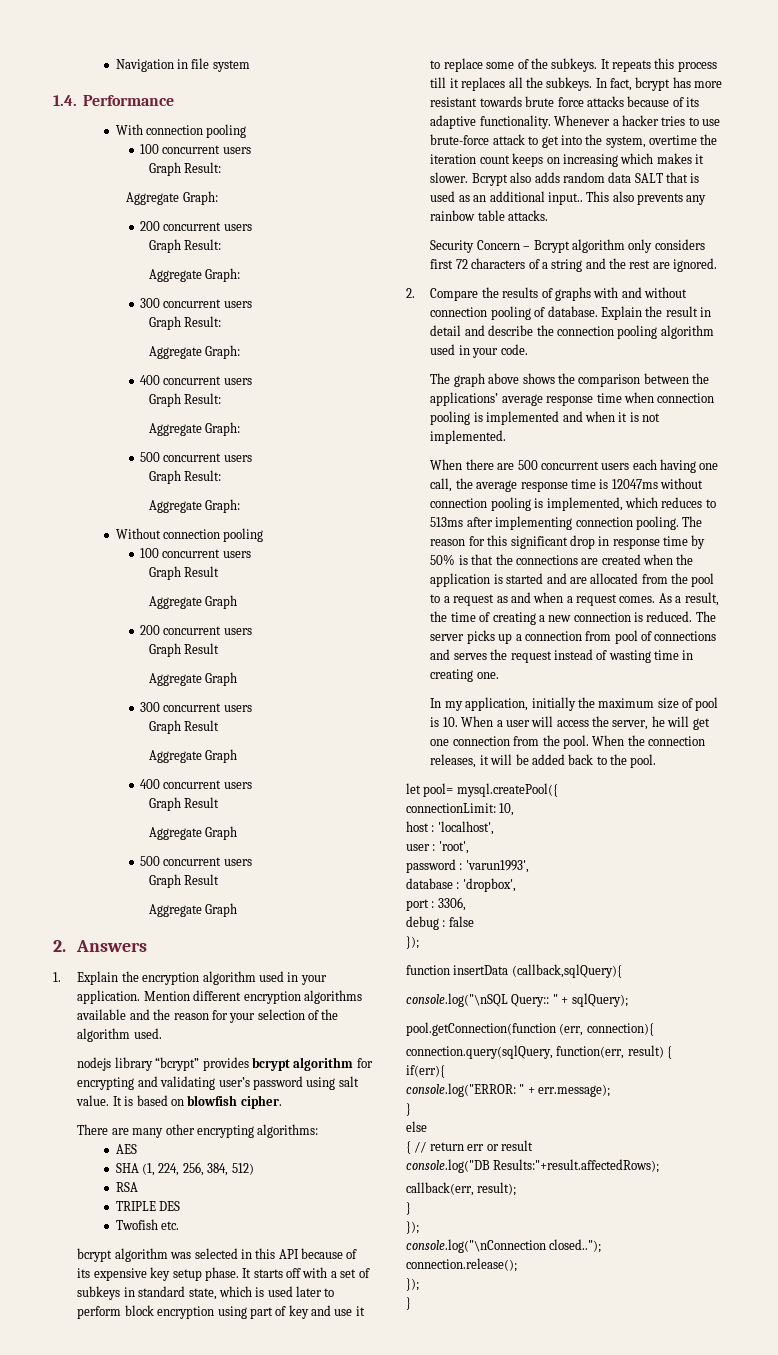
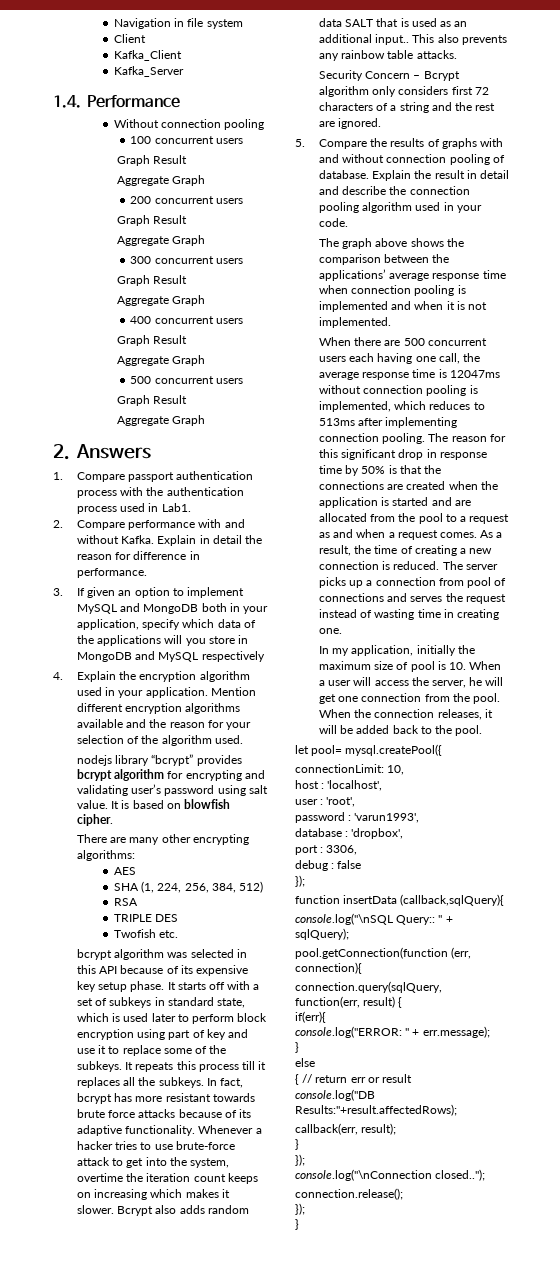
+ Client
+ Kafka_Client
+ Kafka_Server
- With connection pooling
- 100 concurrent users
- Graph Result:
- Aggregate Graph:
- 200 concurrent users
- Graph Result:
- Aggregate Graph:
- 300 concurrent users
- Graph Result:
- Aggregate Graph:
- 400 concurrent users
- Graph Result:
- Aggregate Graph:
- 500 concurrent users
- Graph Result:
- Aggregate Graph:
- 1. Explain the encryption algorithm used in your application.
+ 1. Compare passport authentication process with the authentication process used in Lab1.
+ 2. Compare performance with and without Kafka. Explain in detail the reason for difference in performance.
+ 3. If given an option to implement MySQL and MongoDB both in your application, specify which data of the applications will you store in MongoDB and MySQL respectively
+ 4. Explain the encryption algorithm used in your application.
- 2. Compare the results of graphs with and without connection pooling of database.
+ 5. Compare the results of graphs with and without connection pooling of database.

